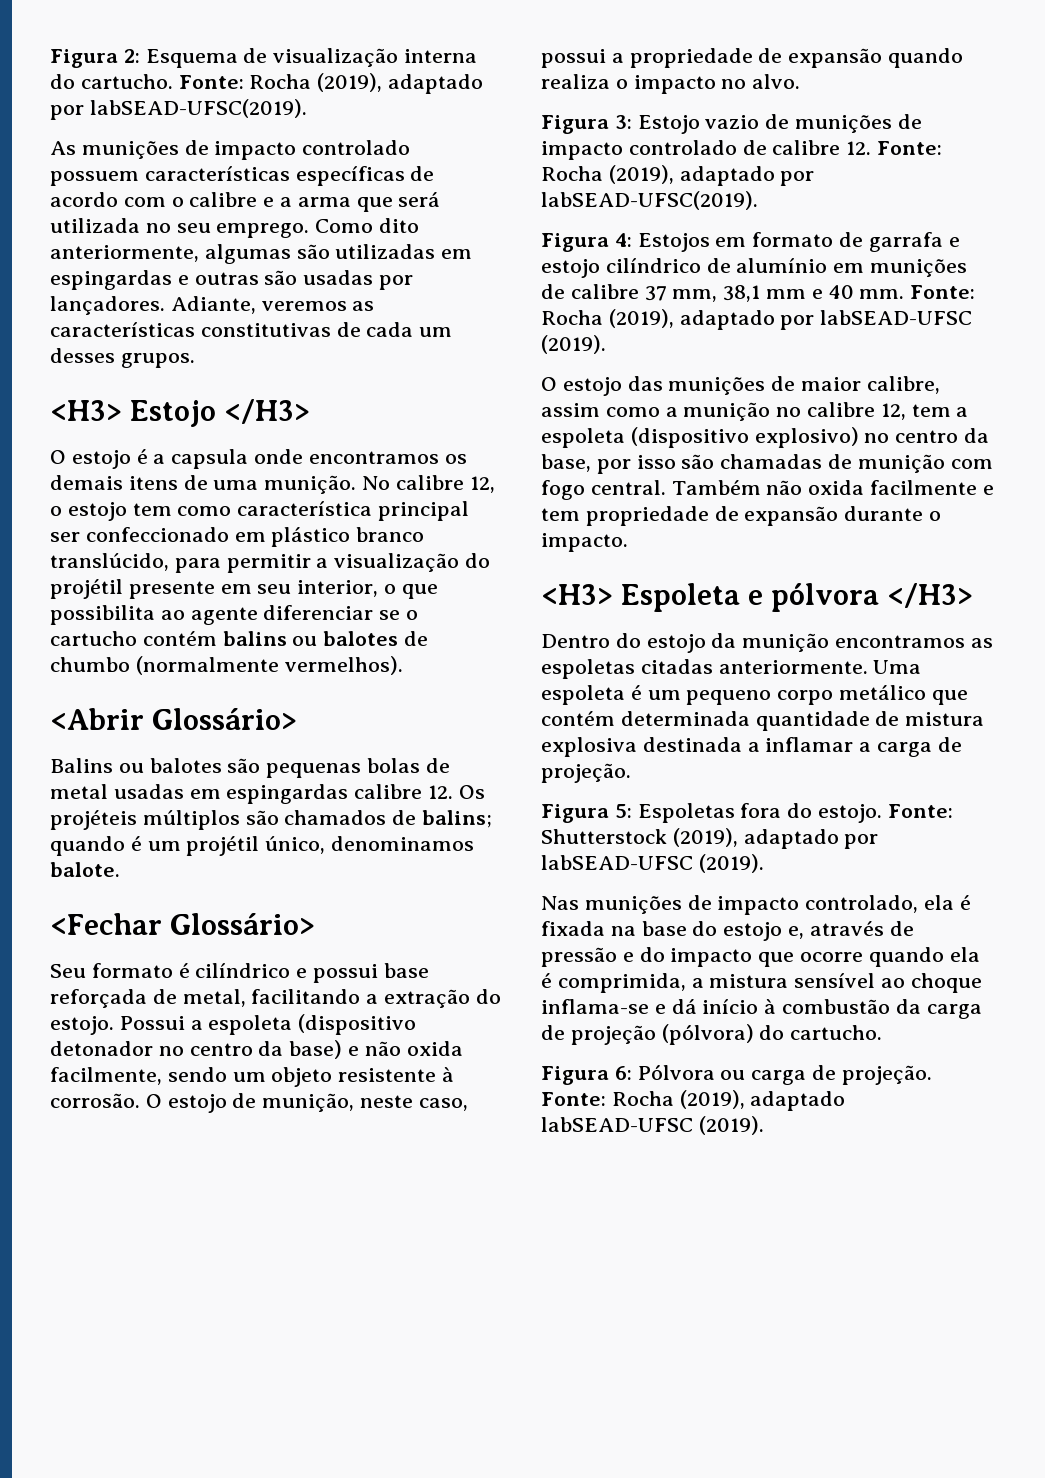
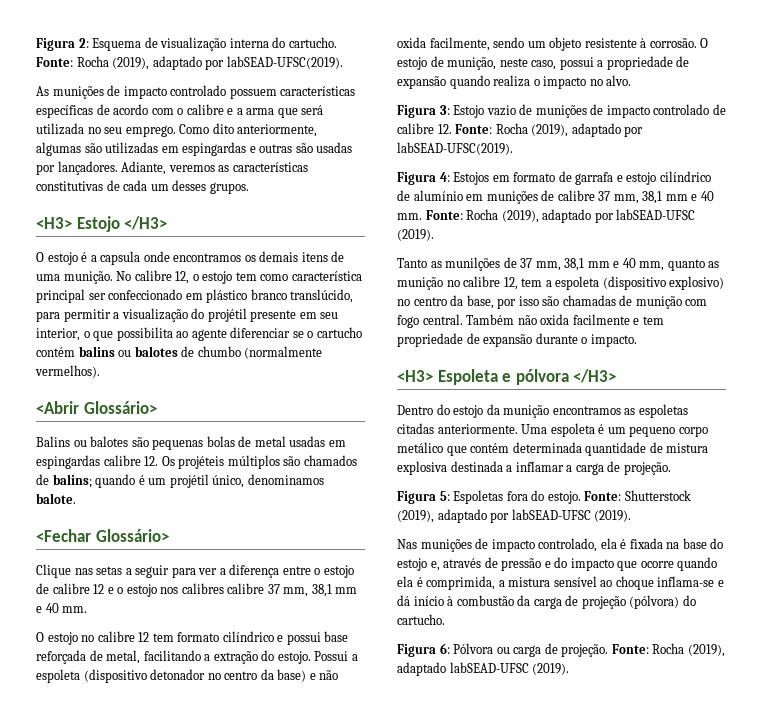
- Seu formato é cilíndrico e possui base reforçada de metal, facilitando a extração do estojo.
+ Clique nas setas a seguir para ver a diferença entre o estojo de calibre 12 e o estojo nos calibres calibre 37 mm, 38,1 mm e 40 mm.
+ O estojo no calibre 12 tem formato cilíndrico e possui base reforçada de metal, facilitando a extração do estojo.
- O estojo das munições de maior calibre, assim como a munição no calibre 12, tem a espoleta (dispositivo explosivo) no centro da base, por isso são chamadas de munição com fogo central.
+ Tanto as munilções de 37 mm, 38,1 mm e 40 mm, quanto as munição no calibre 12, tem a espoleta (dispositivo explosivo) no centro da base, por isso são chamadas de munição com fogo central.

